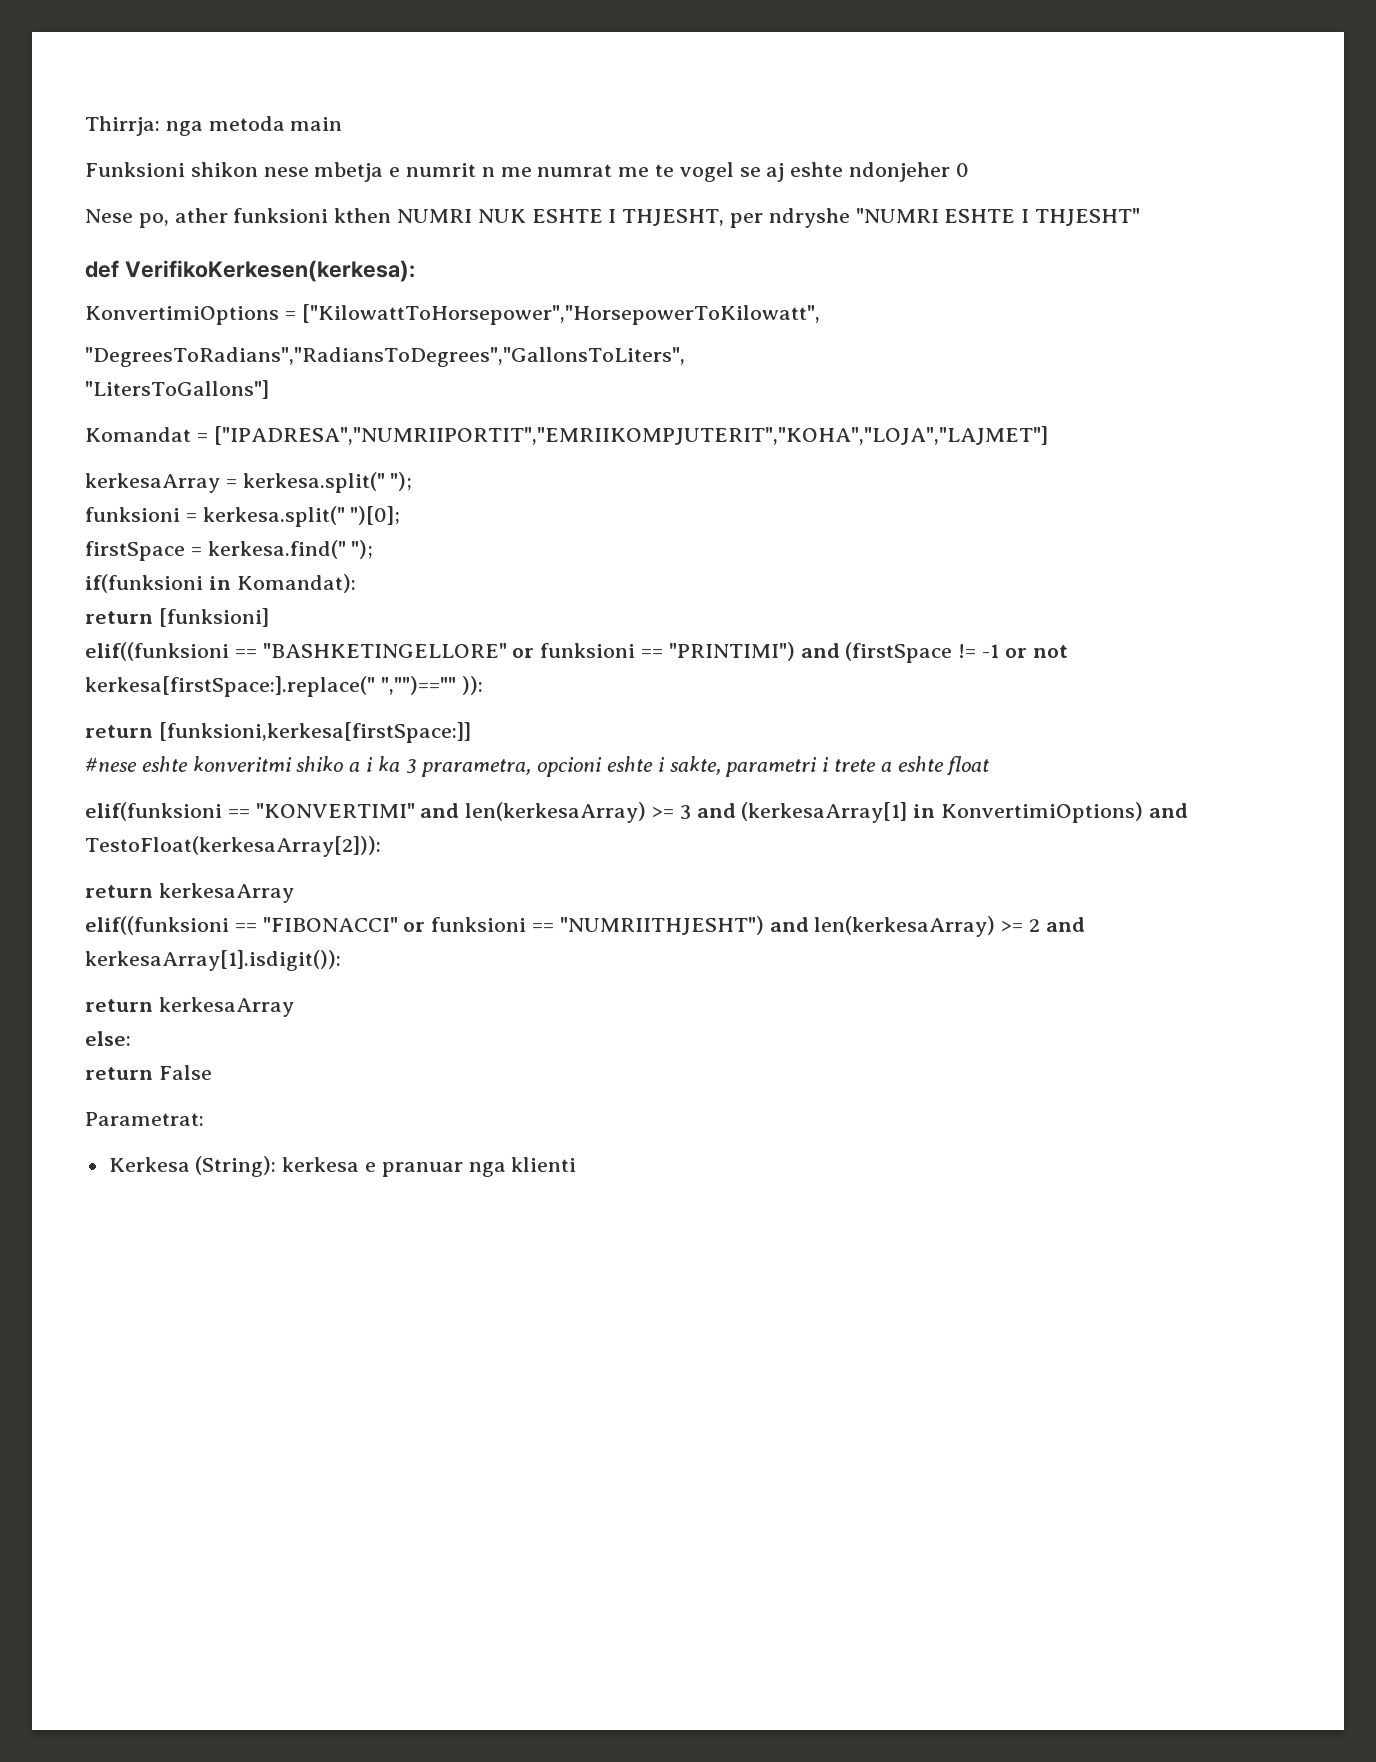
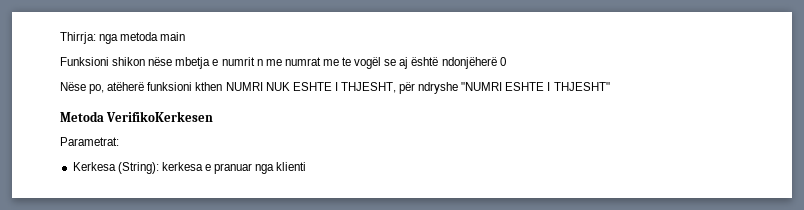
- Funksioni shikon nese mbetja e numrit n me numrat me te vogel se aj eshte ndonjeher 0
+ Funksioni shikon nëse mbetja e numrit n me numrat me te vogël se aj është ndonjëherë 0
- Nese po, ather funksioni kthen NUMRI NUK ESHTE I THJESHT, per ndryshe "NUMRI ESHTE I THJESHT"
+ Nëse po, atëherë funksioni kthen NUMRI NUK ESHTE I THJESHT, për ndryshe "NUMRI ESHTE I THJESHT"
- def VerifikoKerkesen(kerkesa):
- KonvertimiOptions = ["KilowattToHorsepower","HorsepowerToKilowatt",
- "DegreesToRadians","RadiansToDegrees","GallonsToLiters",
- "LitersToGallons"]
- Komandat = ["IPADRESA","NUMRIIPORTIT","EMRIIKOMPJUTERIT","KOHA","LOJA","LAJMET"]
- kerkesaArray = kerkesa.split(" ");
- funksioni = kerkesa.split(" ")[0];
- firstSpace = kerkesa.find(" ");
- if(funksioni in Komandat):
- return [funksioni]
- elif((funksioni == "BASHKETINGELLORE" or funksioni == "PRINTIMI") and (firstSpace != -1 or not kerkesa[firstSpace:].replace(" ","")=="" )):
- return [funksioni,kerkesa[firstSpace:]]
- #nese eshte konveritmi shiko a i ka 3 prarametra, opcioni eshte i sakte, parametri i trete a eshte float
- elif(funksioni == "KONVERTIMI" and len(kerkesaArray) >= 3 and (kerkesaArray[1] in KonvertimiOptions) and TestoFloat(kerkesaArray[2])):
- return kerkesaArray
- elif((funksioni == "FIBONACCI" or funksioni == "NUMRIITHJESHT") and len(kerkesaArray) >= 2 and kerkesaArray[1].isdigit()):
- return kerkesaArray
- else:
- return False
+ Metoda VerifikoKerkesen

